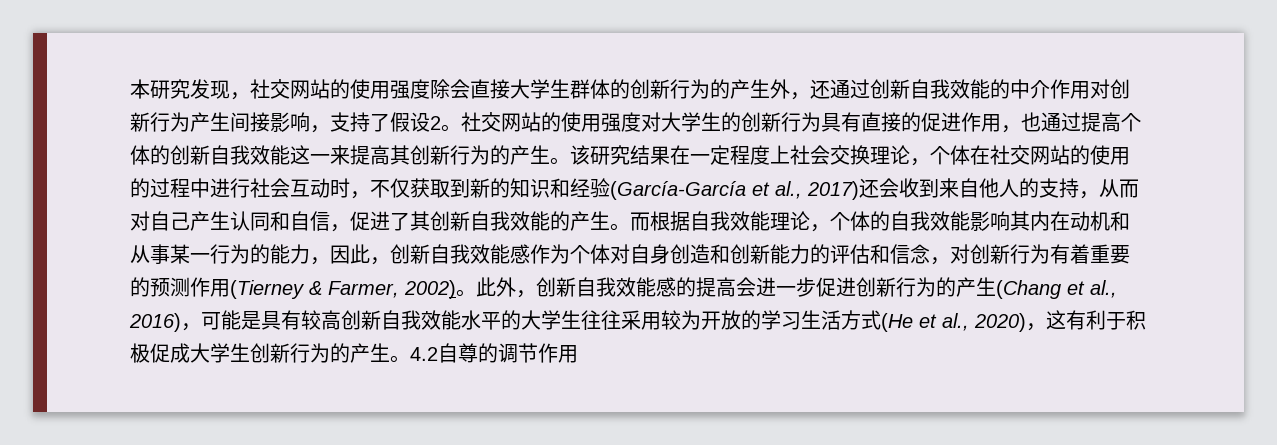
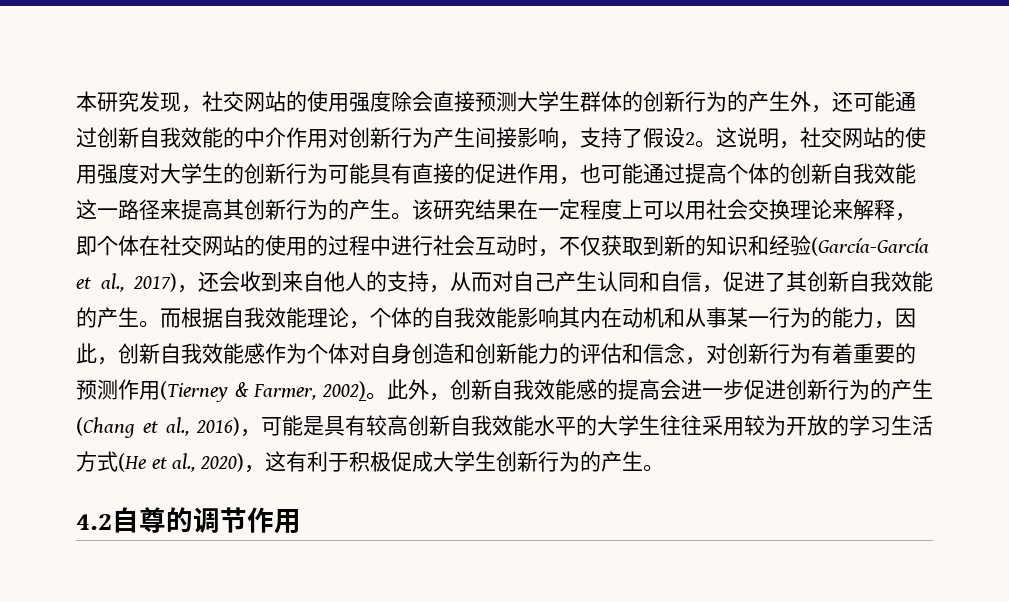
- 本研究发现，社交网站的使用强度除会直接大学生群体的创新行为的产生外，还通过创新自我效能的中介作用对创新行为产生间接影响，支持了假设2。
+ 本研究发现，社交网站的使用强度除会直接预测大学生群体的创新行为的产生外，还可能通过创新自我效能的中介作用对创新行为产生间接影响，支持了假设2。
- 社交网站的使用强度对大学生的创新行为具有直接的促进作用，也通过提高个体的创新自我效能这一来提高其创新行为的产生。
+ 这说明，社交网站的使用强度对大学生的创新行为可能具有直接的促进作用，也可能通过提高个体的创新自我效能这一路径来提高其创新行为的产生。
- 该研究结果在一定程度上社会交换理论，个体在社交网站的使用的过程中进行社会互动时，不仅获取到新的知识和经验(García-García et al., 2017)还会收到来自他人的支持，从而对自己产生认同和自信，促进了其创新自我效能的产生。
+ 该研究结果在一定程度上可以用社会交换理论来解释，即个体在社交网站的使用的过程中进行社会互动时，不仅获取到新的知识和经验(García-García et al., 2017)，还会收到来自他人的支持，从而对自己产生认同和自信，促进了其创新自我效能的产生。
- 此外，创新自我效能感的提高会进一步促进创新行为的产生(Chang et al., 2016)，可能是具有较高创新自我效能水平的大学生往往采用较为开放的学习生活方式(He et al., 2020)，这有利于积极促成大学生创新行为的产生。4.2自尊的调节作用
+ 此外，创新自我效能感的提高会进一步促进创新行为的产生(Chang et al., 2016)，可能是具有较高创新自我效能水平的大学生往往采用较为开放的学习生活方式(He et al., 2020)，这有利于积极促成大学生创新行为的产生。
+ 4.2自尊的调节作用

